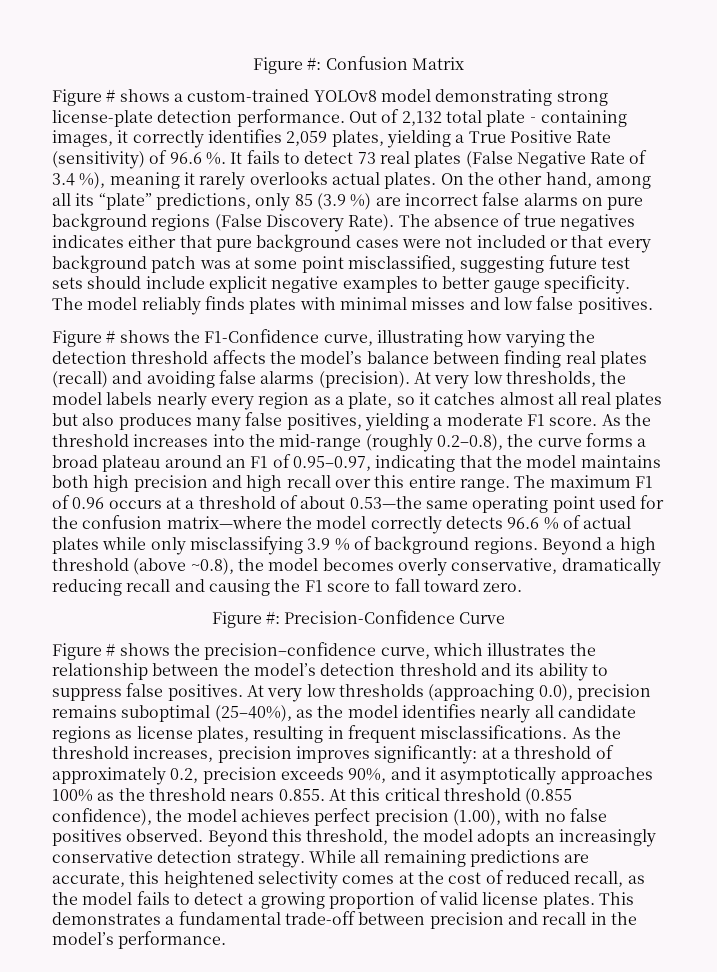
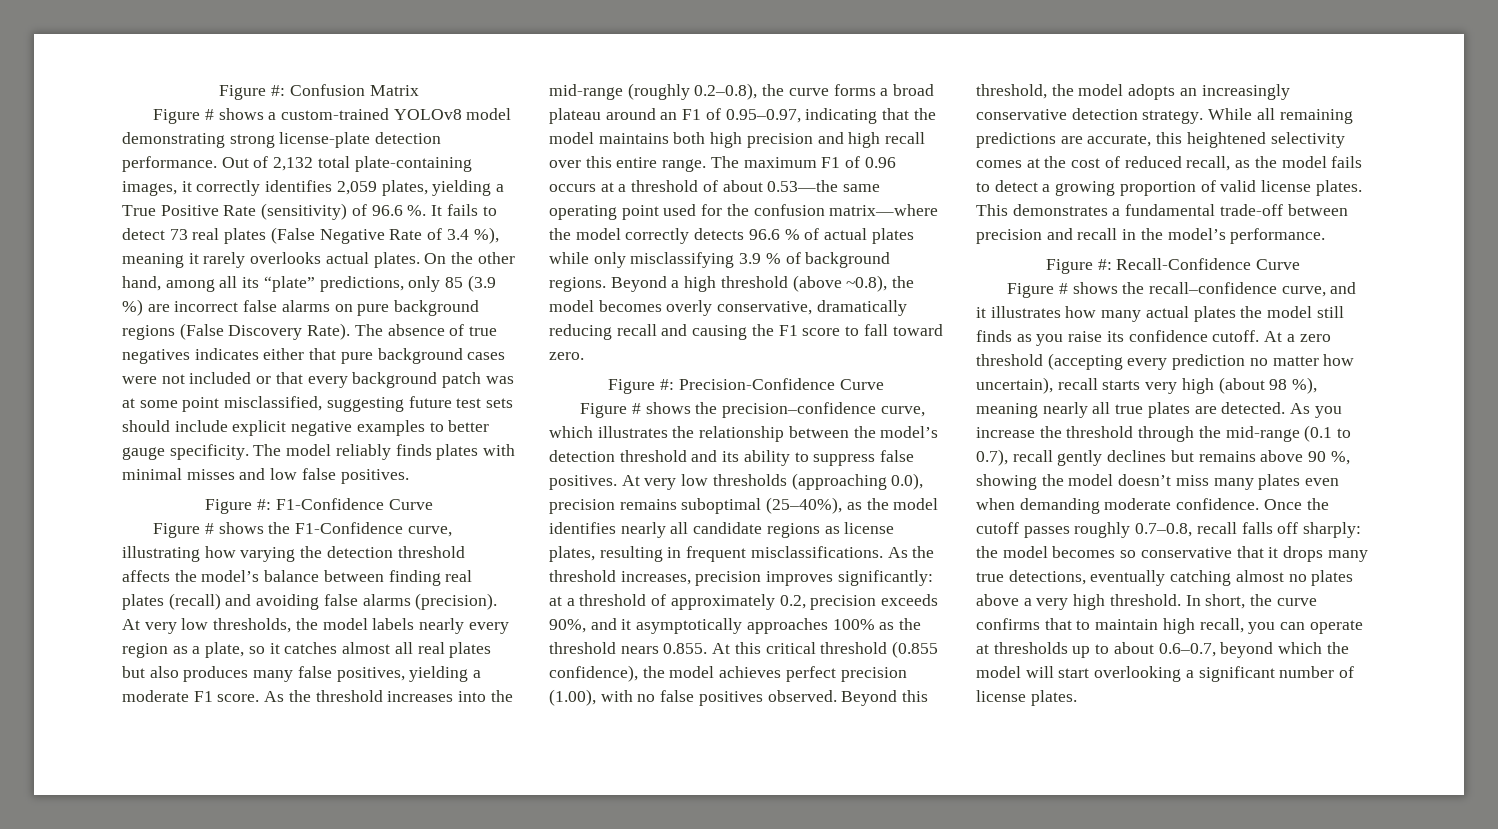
+ Figure #: F1-Confidence Curve
+ Figure #: Recall-Confidence Curve
+ Figure # shows the recall–confidence curve, and it illustrates how many actual plates the model still finds as you raise its confidence cutoff. At a zero threshold (accepting every prediction no matter how uncertain), recall starts very high (about 98 %), meaning nearly all true plates are detected. As you increase the threshold through the mid‑range (0.1 to 0.7), recall gently declines but remains above 90 %, showing the model doesn’t miss many plates even when demanding moderate confidence. Once the cutoff passes roughly 0.7–0.8, recall falls off sharply: the model becomes so conservative that it drops many true detections, eventually catching almost no plates above a very high threshold. In short, the curve confirms that to maintain high recall, you can operate at thresholds up to about 0.6–0.7, beyond which the model will start overlooking a significant number of license plates.

